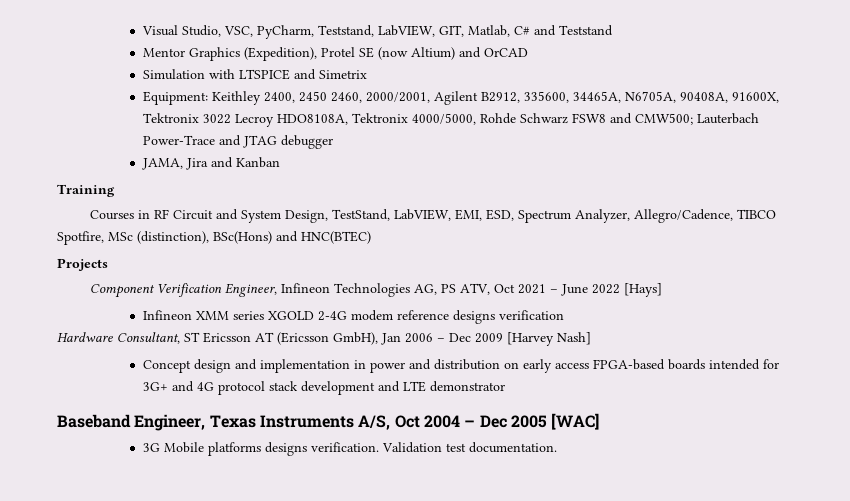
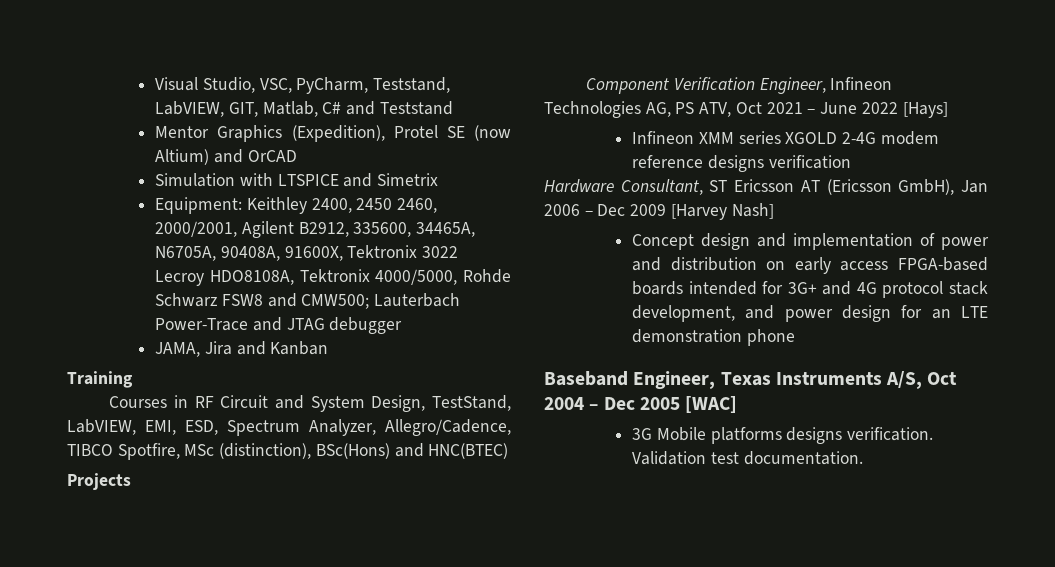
- Concept design and implementation in power and distribution on early access FPGA-based boards intended for 3G+ and 4G protocol stack development and LTE demonstrator
+ Concept design and implementation of power and distribution on early access FPGA-based boards intended for 3G+ and 4G protocol stack development, and power design for an LTE demonstration phone

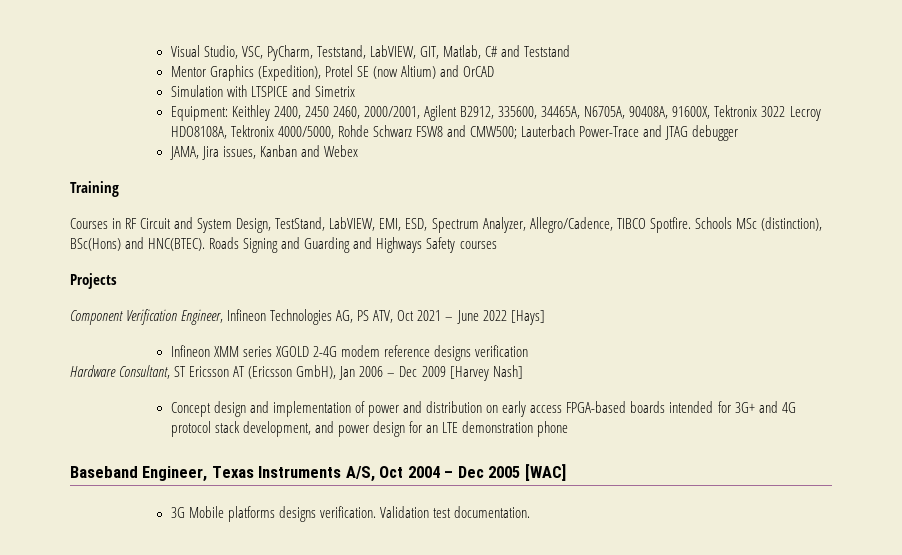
- JAMA, Jira and Kanban
+ JAMA, Jira issues, Kanban and Webex
- Courses in RF Circuit and System Design, TestStand, LabVIEW, EMI, ESD, Spectrum Analyzer, Allegro/Cadence, TIBCO Spotfire, MSc (distinction), BSc(Hons) and HNC(BTEC)
+ Courses in RF Circuit and System Design, TestStand, LabVIEW, EMI, ESD, Spectrum Analyzer, Allegro/Cadence, TIBCO Spotfire. Schools MSc (distinction), BSc(Hons) and HNC(BTEC). Roads Signing and Guarding and Highways Safety courses

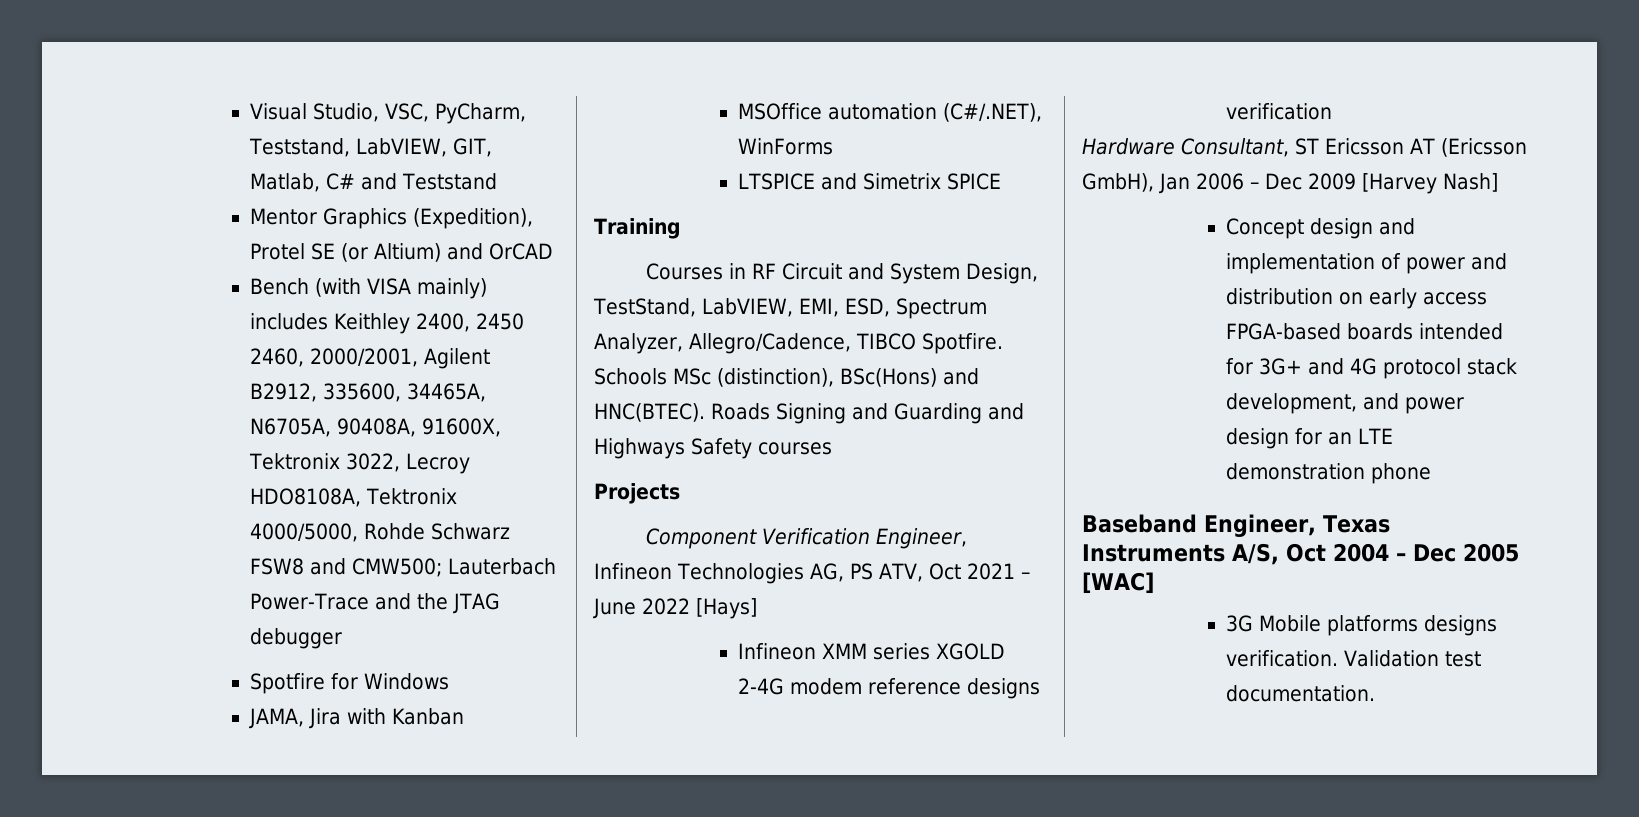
- Mentor Graphics (Expedition), Protel SE (now Altium) and OrCAD
+ Mentor Graphics (Expedition), Protel SE (or Altium) and OrCAD
- Simulation with LTSPICE and Simetrix
- Equipment: Keithley 2400, 2450 2460, 2000/2001, Agilent B2912, 335600, 34465A, N6705A, 90408A, 91600X, Tektronix 3022 Lecroy HDO8108A, Tektronix 4000/5000, Rohde Schwarz FSW8 and CMW500; Lauterbach Power-Trace and JTAG debugger
+ Bench (with VISA mainly) includes Keithley 2400, 2450 2460, 2000/2001, Agilent B2912, 335600, 34465A, N6705A, 90408A, 91600X, Tektronix 3022, Lecroy HDO8108A, Tektronix 4000/5000, Rohde Schwarz FSW8 and CMW500; Lauterbach Power-Trace and the JTAG debugger
+ Spotfire for Windows
- JAMA, Jira issues, Kanban and Webex
+ JAMA, Jira with Kanban
+ MSOffice automation (C#/.NET), WinForms
+ LTSPICE and Simetrix SPICE

